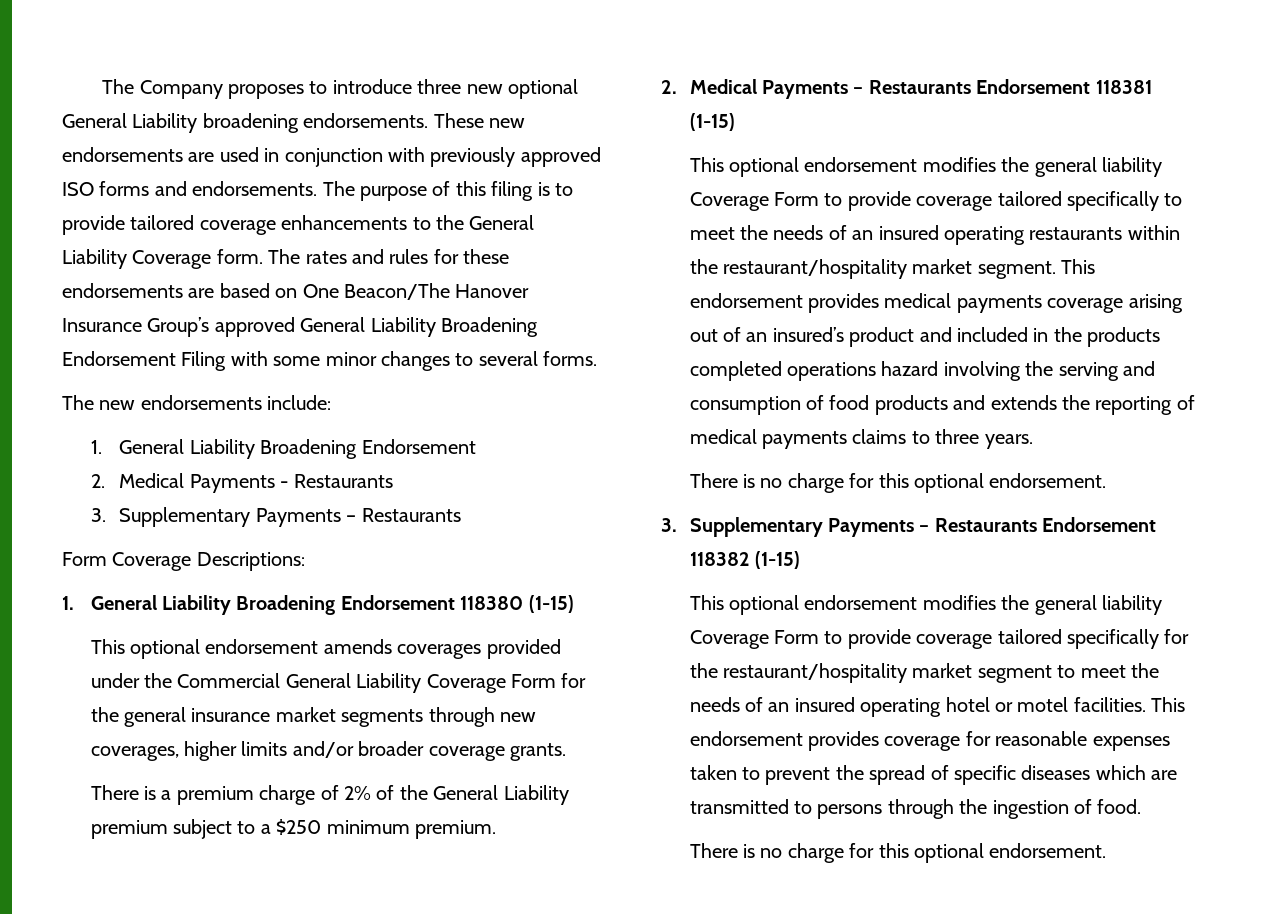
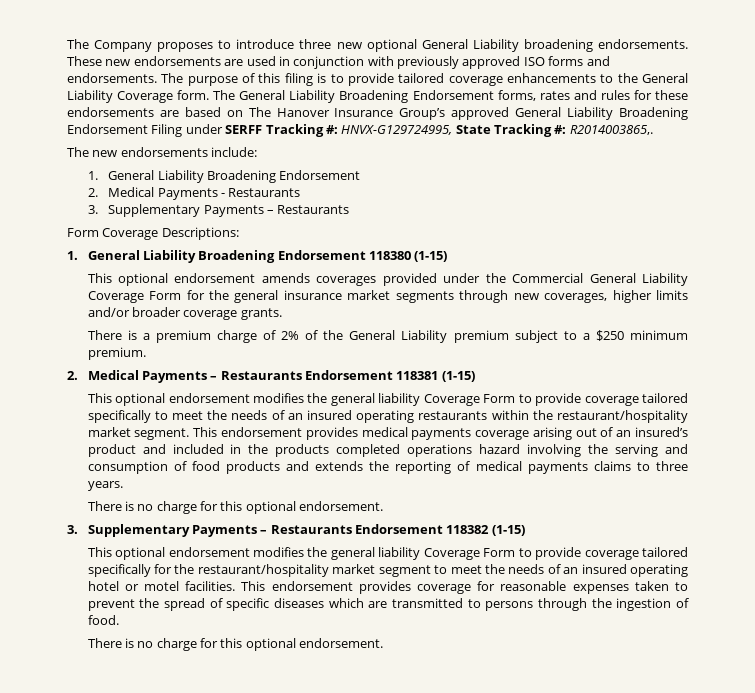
- The rates and rules for these endorsements are based on One Beacon/The Hanover Insurance Group’s approved General Liability Broadening Endorsement Filing with some minor changes to several forms.
+ The General Liability Broadening Endorsement forms, rates and rules for these endorsements are based on The Hanover Insurance Group’s approved General Liability Broadening Endorsement Filing under SERFF Tracking #: HNVX-G129724995, State Tracking #: R2014003865,.

